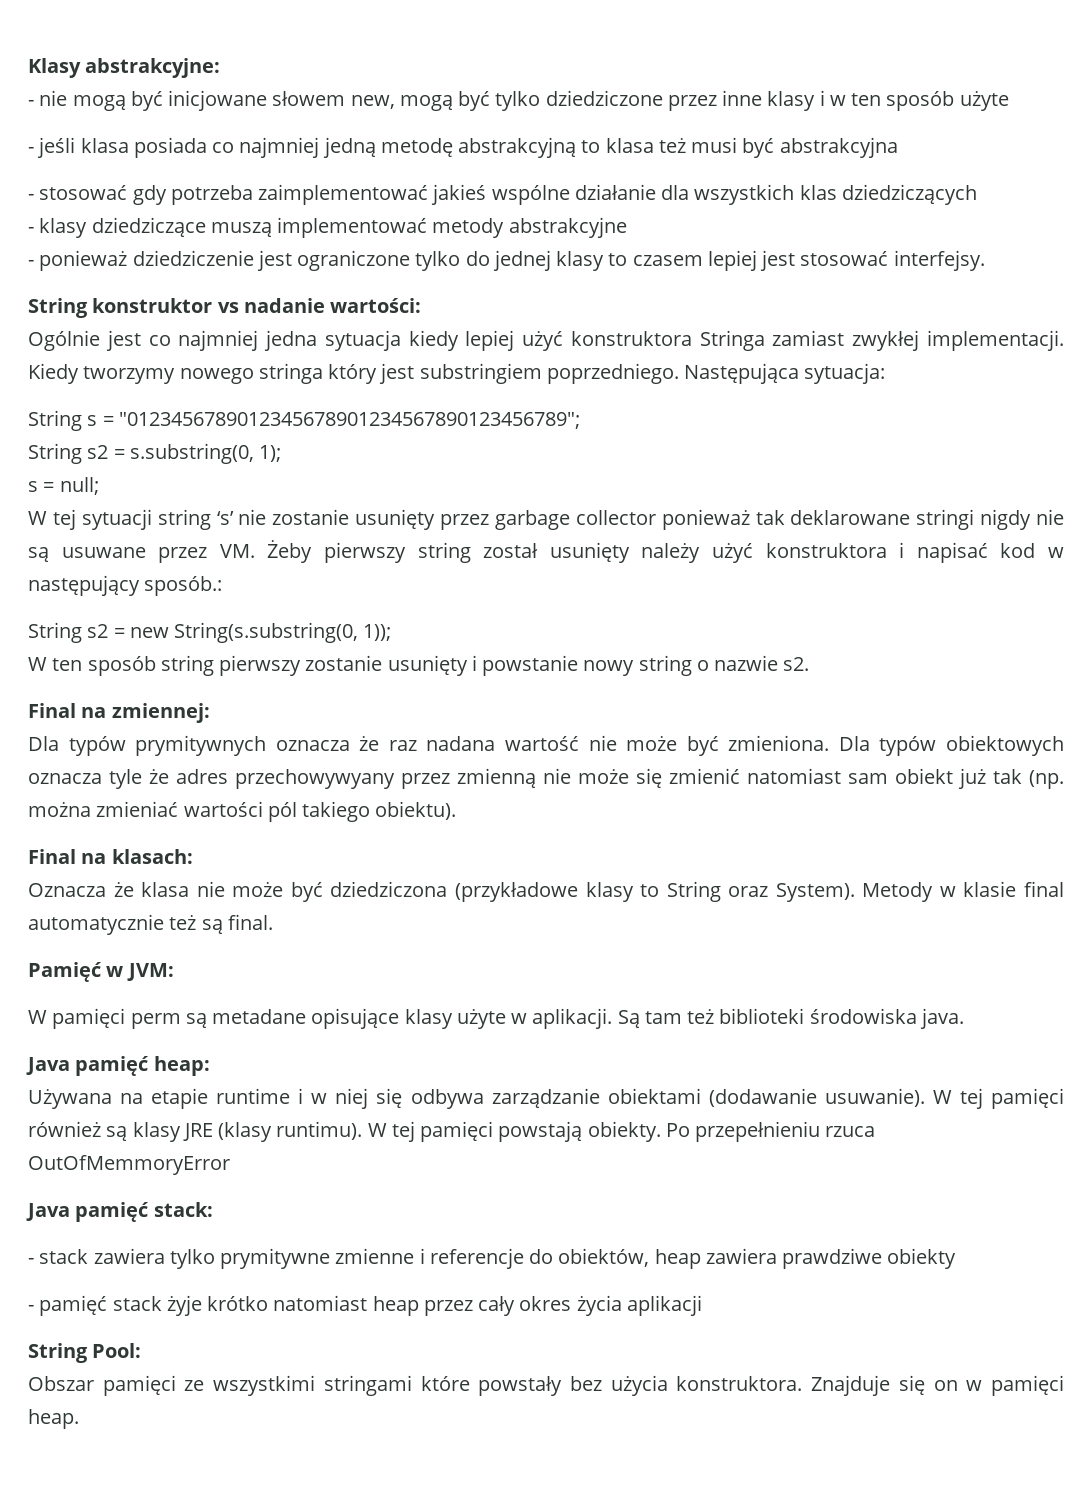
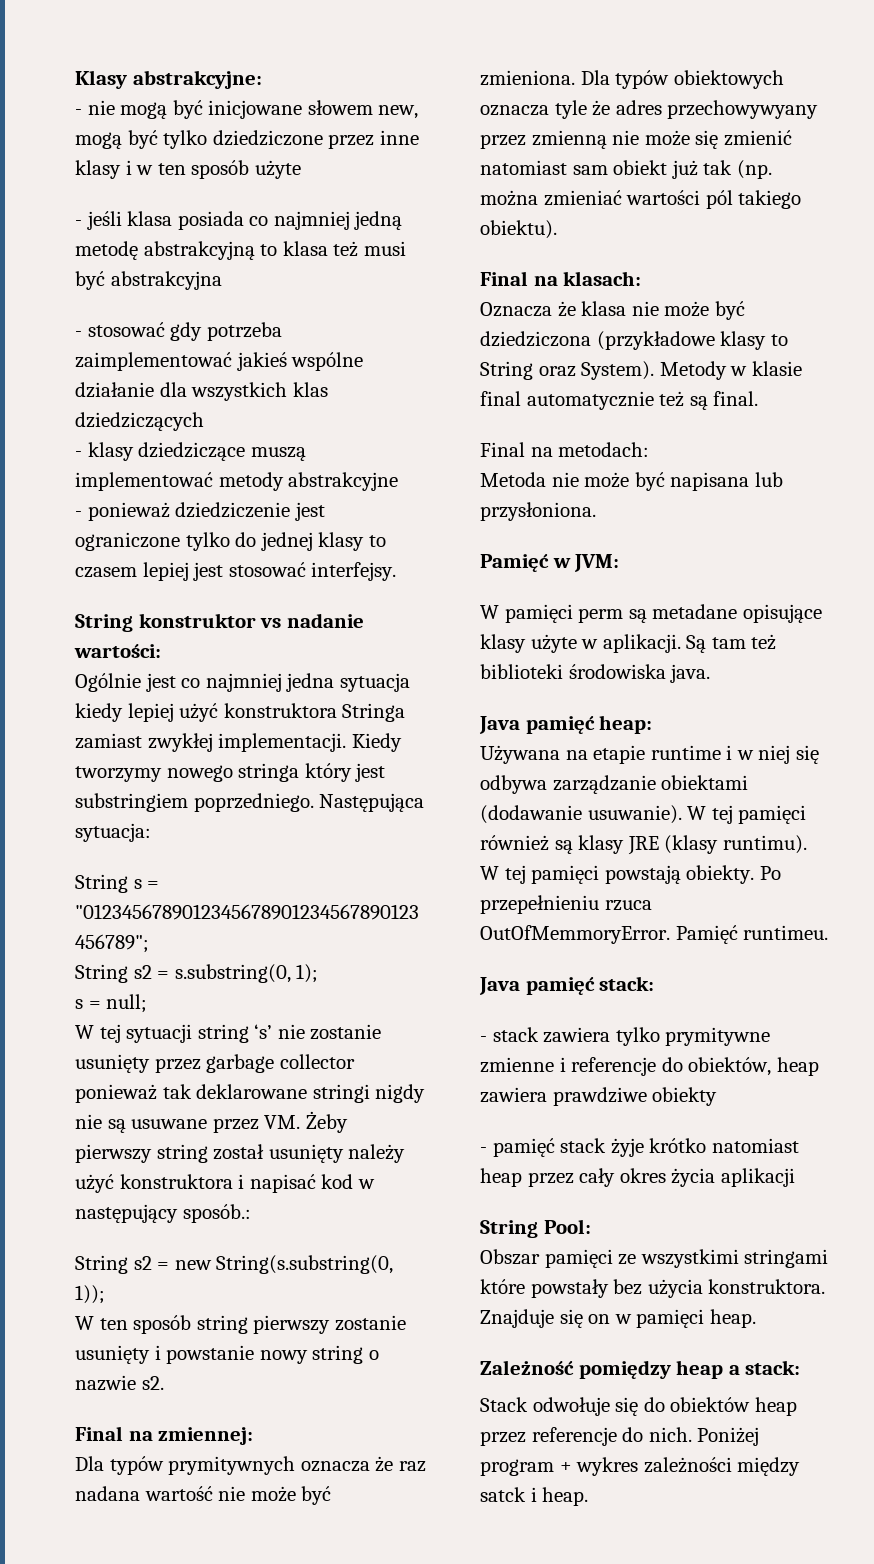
+ Final na metodach:
+ Metoda nie może być napisana lub przysłoniona.
- Po przepełnieniu rzuca OutOfMemmoryError
+ Po przepełnieniu rzuca OutOfMemmoryError. Pamięć runtimeu.
+ Zależność pomiędzy heap a stack:
+ Stack odwołuje się do obiektów heap przez referencje do nich. Poniżej program + wykres zależności między satck i heap.

